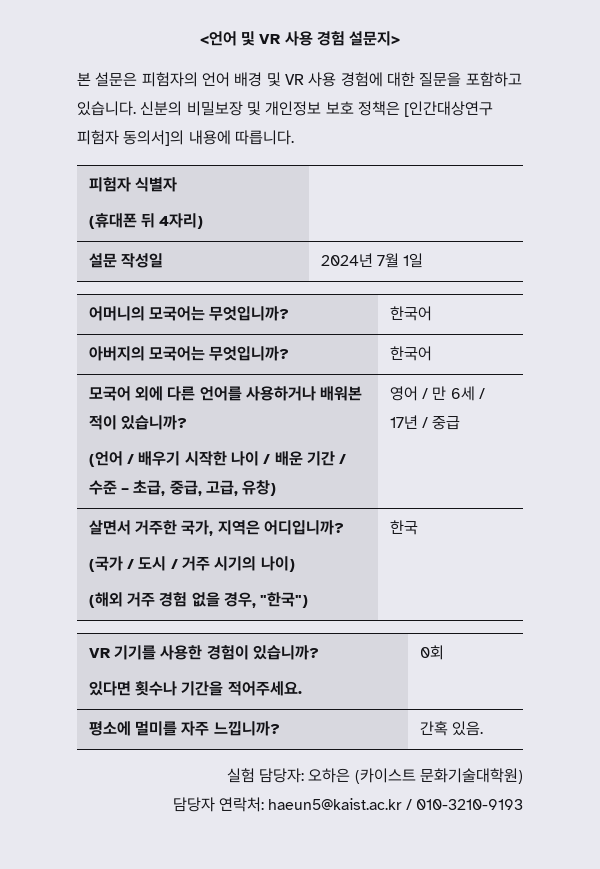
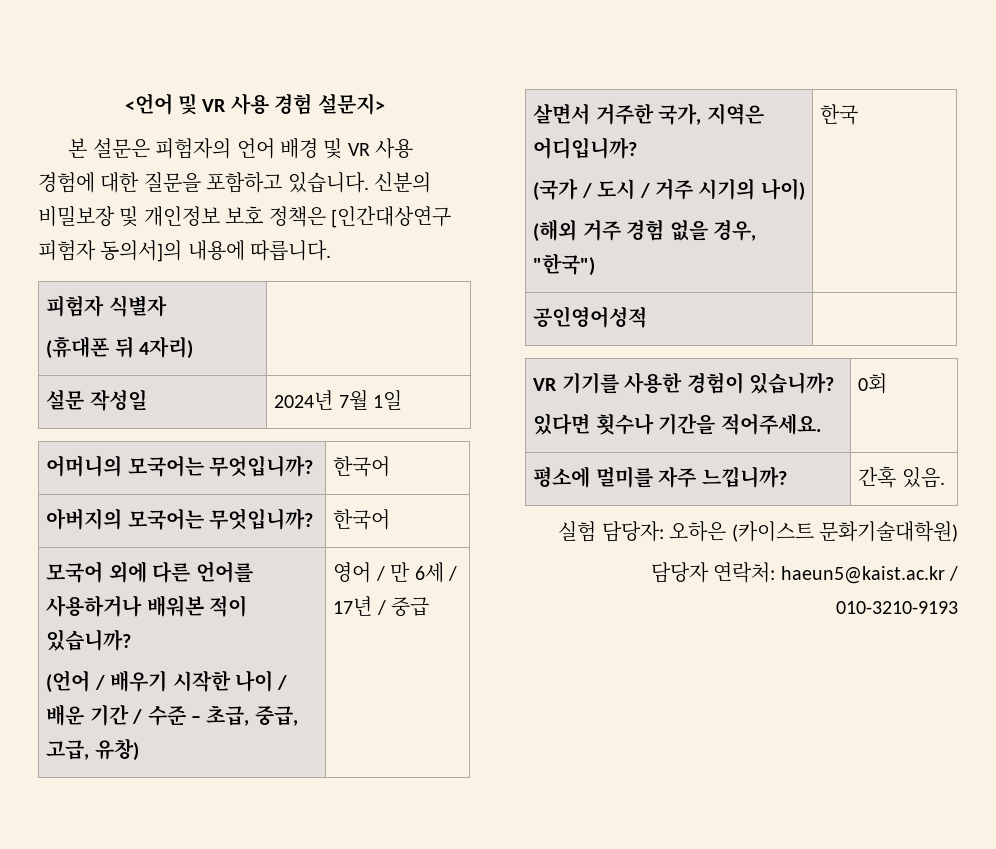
+ 공인영어성적 |

